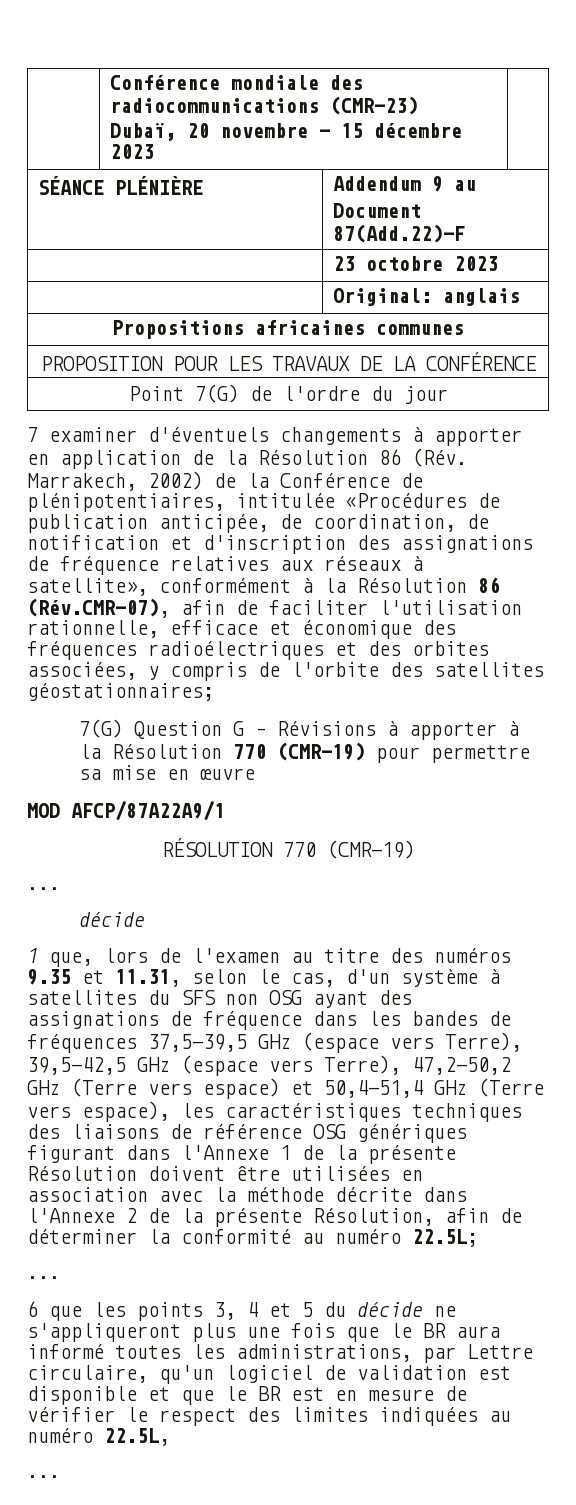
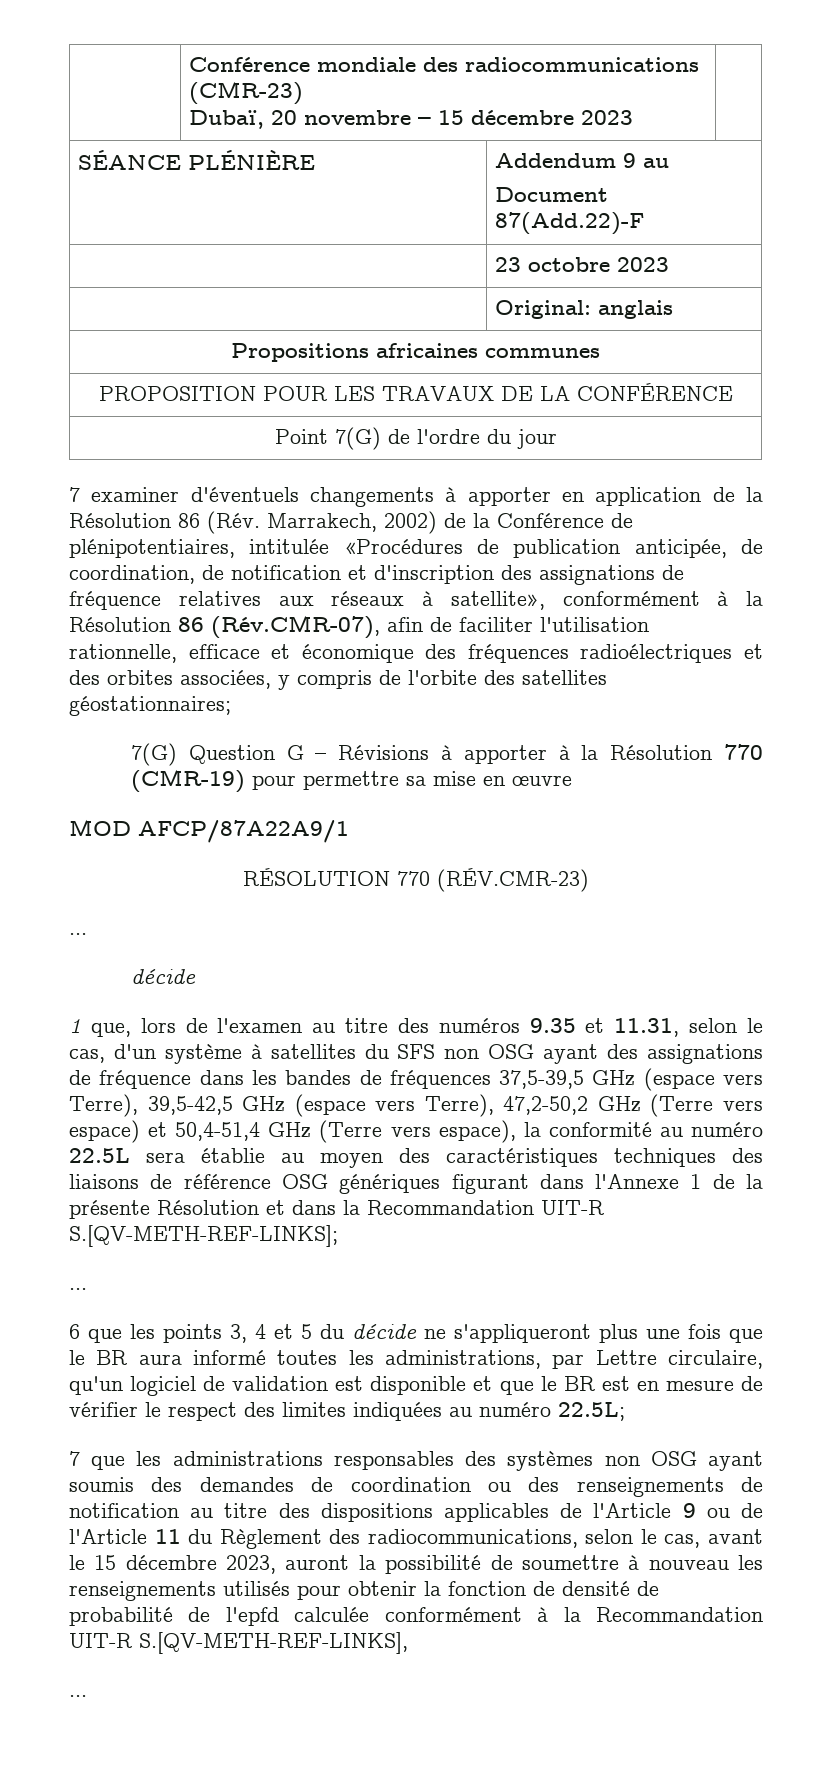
- RÉSOLUTION 770 (CMR-19)
+ RÉSOLUTION 770 (RÉV.CMR-23)
- 1 que, lors de l'examen au titre des numéros 9.35 et 11.31, selon le cas, d'un système à satellites du SFS non OSG ayant des assignations de fréquence dans les bandes de fréquences 37,5-39,5 GHz (espace vers Terre), 39,5-42,5 GHz (espace vers Terre), 47,2-50,2 GHz (Terre vers espace) et 50,4-51,4 GHz (Terre vers espace), les caractéristiques techniques des liaisons de référence OSG génériques figurant dans l'Annexe 1 de la présente Résolution doivent être utilisées en association avec la méthode décrite dans l'Annexe 2 de la présente Résolution, afin de déterminer la conformité au numéro 22.5L;
+ 1 que, lors de l'examen au titre des numéros 9.35 et 11.31, selon le cas, d'un système à satellites du SFS non OSG ayant des assignations de fréquence dans les bandes de fréquences 37,5-39,5 GHz (espace vers Terre), 39,5-42,5 GHz (espace vers Terre), 47,2-50,2 GHz (Terre vers espace) et 50,4-51,4 GHz (Terre vers espace), la conformité au numéro 22.5L sera établie au moyen des caractéristiques techniques des liaisons de référence OSG génériques figurant dans l'Annexe 1 de la présente Résolution et dans la Recommandation UIT-R S.[QV-METH-REF-LINKS];
- 6 que les points 3, 4 et 5 du décide ne s'appliqueront plus une fois que le BR aura informé toutes les administrations, par Lettre circulaire, qu'un logiciel de validation est disponible et que le BR est en mesure de vérifier le respect des limites indiquées au numéro 22.5L,
+ 6 que les points 3, 4 et 5 du décide ne s'appliqueront plus une fois que le BR aura informé toutes les administrations, par Lettre circulaire, qu'un logiciel de validation est disponible et que le BR est en mesure de vérifier le respect des limites indiquées au numéro 22.5L;
+ 7 que les administrations responsables des systèmes non OSG ayant soumis des demandes de coordination ou des renseignements de notification au titre des dispositions applicables de l'Article 9 ou de l'Article 11 du Règlement des radiocommunications, selon le cas, avant le 15 décembre 2023, auront la possibilité de soumettre à nouveau les renseignements utilisés pour obtenir la fonction de densité de probabilité de l'epfd calculée conformément à la Recommandation UIT-R S.[QV-METH-REF-LINKS],

